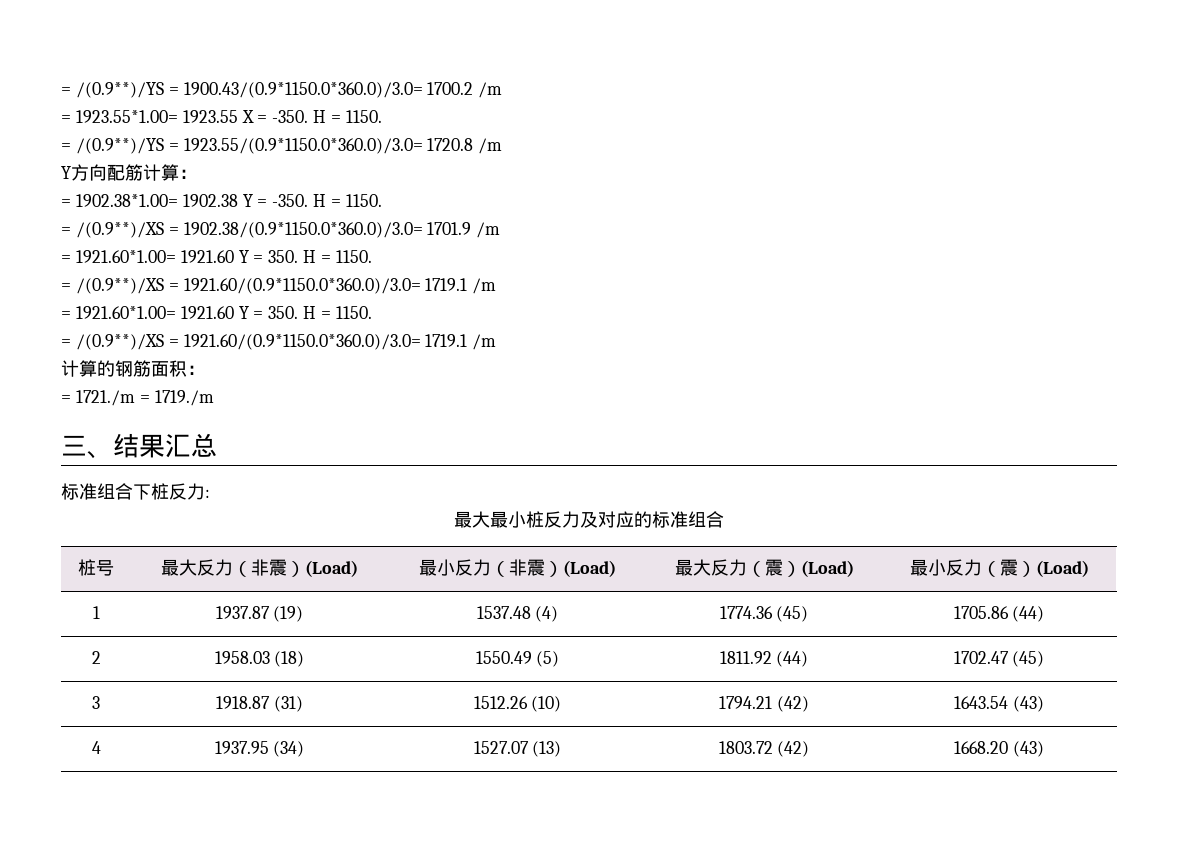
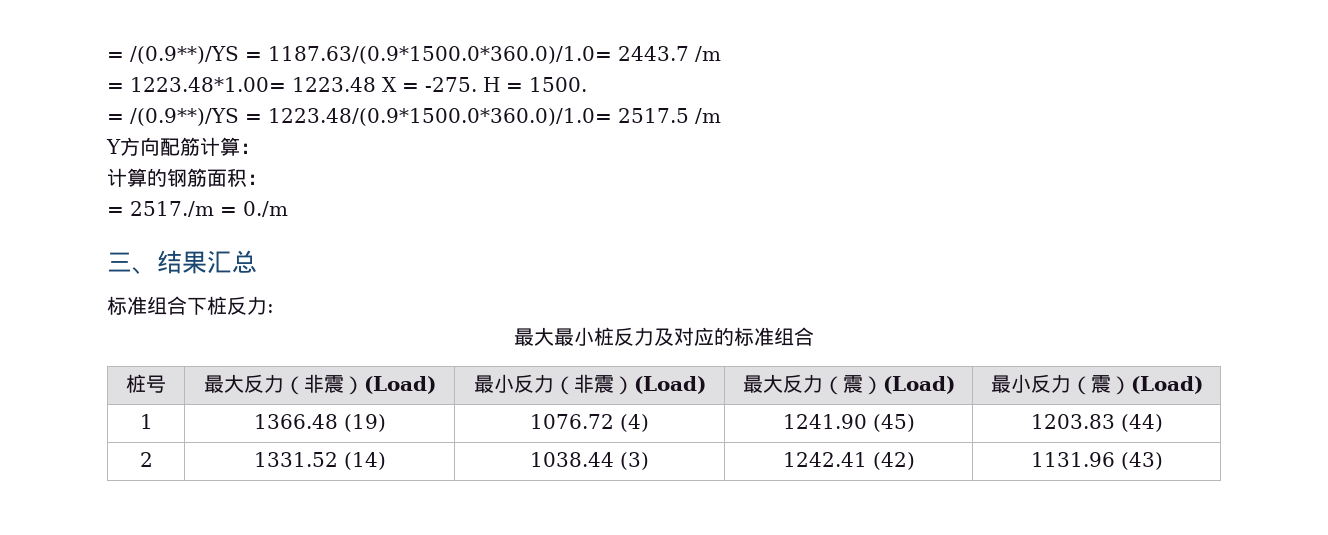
- = /(0.9**)/YS = 1900.43/(0.9*1150.0*360.0)/3.0= 1700.2 /m
- = 1923.55*1.00= 1923.55 X = -350. H = 1150.
- = /(0.9**)/YS = 1923.55/(0.9*1150.0*360.0)/3.0= 1720.8 /m
+ = /(0.9**)/YS = 1187.63/(0.9*1500.0*360.0)/1.0= 2443.7 /m
+ = 1223.48*1.00= 1223.48 X = -275. H = 1500.
+ = /(0.9**)/YS = 1223.48/(0.9*1500.0*360.0)/1.0= 2517.5 /m
- = 1902.38*1.00= 1902.38 Y = -350. H = 1150.
- = /(0.9**)/XS = 1902.38/(0.9*1150.0*360.0)/3.0= 1701.9 /m
- = 1921.60*1.00= 1921.60 Y = 350. H = 1150.
- = /(0.9**)/XS = 1921.60/(0.9*1150.0*360.0)/3.0= 1719.1 /m
- = 1921.60*1.00= 1921.60 Y = 350. H = 1150.
- = /(0.9**)/XS = 1921.60/(0.9*1150.0*360.0)/3.0= 1719.1 /m
- = 1721./m = 1719./m
+ = 2517./m = 0./m
- 1 | 1937.87 (19) | 1537.48 (4) | 1774.36 (45) | 1705.86 (44)
+ 1 | 1366.48 (19) | 1076.72 (4) | 1241.90 (45) | 1203.83 (44)
- 2 | 1958.03 (18) | 1550.49 (5) | 1811.92 (44) | 1702.47 (45)
- 3 | 1918.87 (31) | 1512.26 (10) | 1794.21 (42) | 1643.54 (43)
- 4 | 1937.95 (34) | 1527.07 (13) | 1803.72 (42) | 1668.20 (43)
+ 2 | 1331.52 (14) | 1038.44 (3) | 1242.41 (42) | 1131.96 (43)

